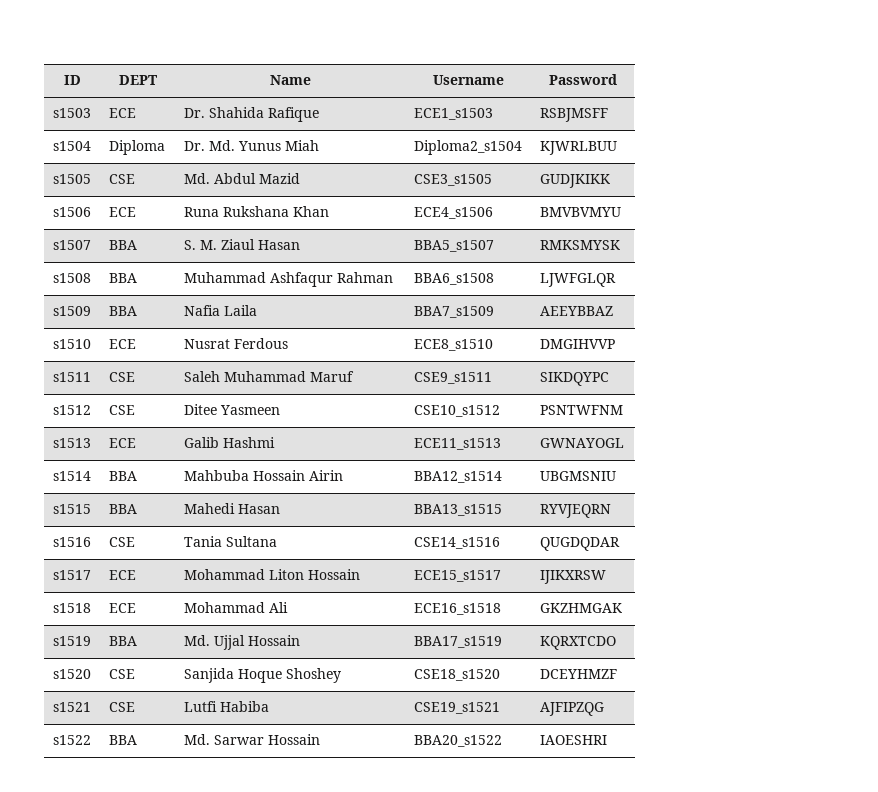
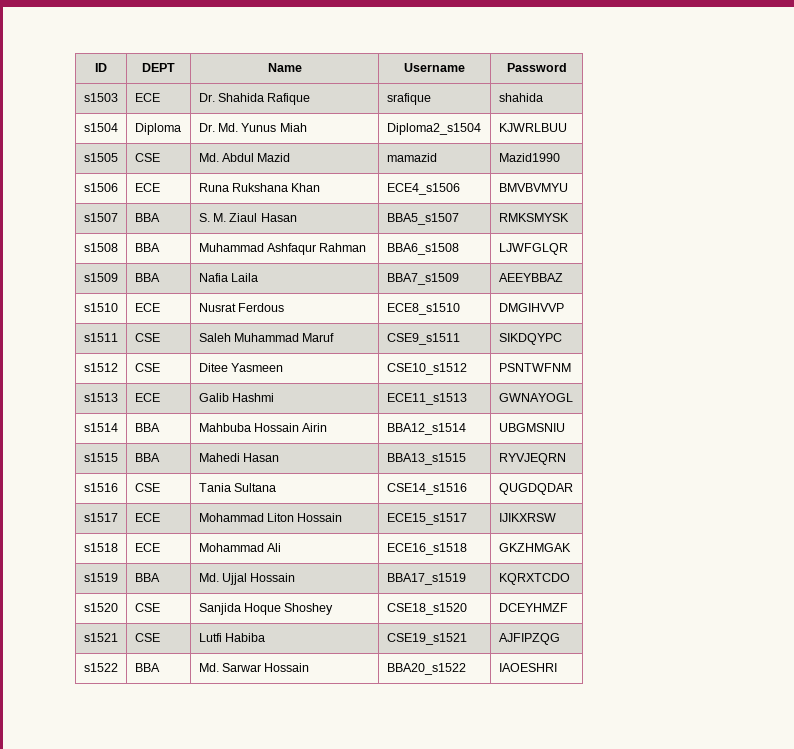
- s1503 | ECE | Dr. Shahida Rafique | ECE1_s1503 | RSBJMSFF
+ s1503 | ECE | Dr. Shahida Rafique | srafique | shahida
- s1505 | CSE | Md. Abdul Mazid | CSE3_s1505 | GUDJKIKK
+ s1505 | CSE | Md. Abdul Mazid | mamazid | Mazid1990

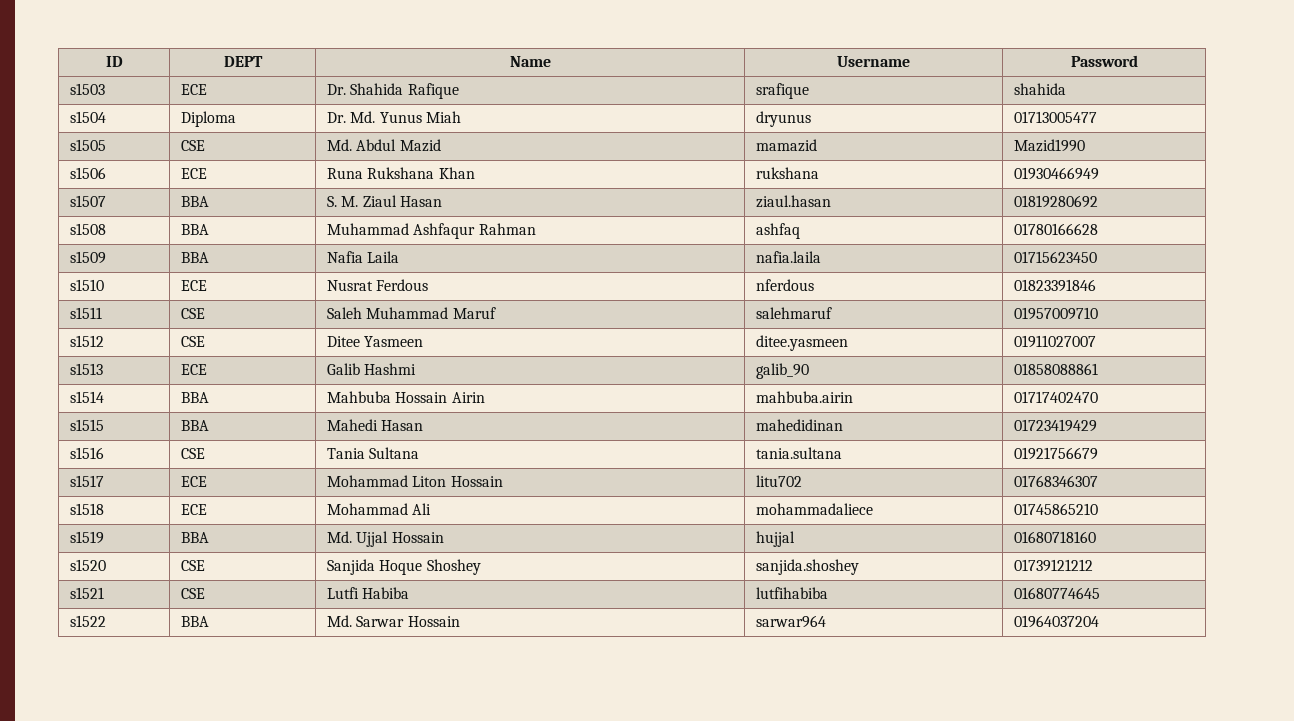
- s1504 | Diploma | Dr. Md. Yunus Miah | Diploma2_s1504 | KJWRLBUU
+ s1504 | Diploma | Dr. Md. Yunus Miah | dryunus | 01713005477
- s1506 | ECE | Runa Rukshana Khan | ECE4_s1506 | BMVBVMYU
+ s1506 | ECE | Runa Rukshana Khan | rukshana | 01930466949
- s1507 | BBA | S. M. Ziaul Hasan | BBA5_s1507 | RMKSMYSK
+ s1507 | BBA | S. M. Ziaul Hasan | ziaul.hasan | 01819280692
- s1508 | BBA | Muhammad Ashfaqur Rahman | BBA6_s1508 | LJWFGLQR
+ s1508 | BBA | Muhammad Ashfaqur Rahman | ashfaq | 01780166628
- s1509 | BBA | Nafia Laila | BBA7_s1509 | AEEYBBAZ
+ s1509 | BBA | Nafia Laila | nafia.laila | 01715623450
- s1510 | ECE | Nusrat Ferdous | ECE8_s1510 | DMGIHVVP
+ s1510 | ECE | Nusrat Ferdous | nferdous | 01823391846
- s1511 | CSE | Saleh Muhammad Maruf | CSE9_s1511 | SIKDQYPC
+ s1511 | CSE | Saleh Muhammad Maruf | salehmaruf | 01957009710
- s1512 | CSE | Ditee Yasmeen | CSE10_s1512 | PSNTWFNM
+ s1512 | CSE | Ditee Yasmeen | ditee.yasmeen | 01911027007
- s1513 | ECE | Galib Hashmi | ECE11_s1513 | GWNAYOGL
+ s1513 | ECE | Galib Hashmi | galib_90 | 01858088861
- s1514 | BBA | Mahbuba Hossain Airin | BBA12_s1514 | UBGMSNIU
+ s1514 | BBA | Mahbuba Hossain Airin | mahbuba.airin | 01717402470
- s1515 | BBA | Mahedi Hasan | BBA13_s1515 | RYVJEQRN
+ s1515 | BBA | Mahedi Hasan | mahedidinan | 01723419429
- s1516 | CSE | Tania Sultana | CSE14_s1516 | QUGDQDAR
+ s1516 | CSE | Tania Sultana | tania.sultana | 01921756679
- s1517 | ECE | Mohammad Liton Hossain | ECE15_s1517 | IJIKXRSW
+ s1517 | ECE | Mohammad Liton Hossain | litu702 | 01768346307
- s1518 | ECE | Mohammad Ali | ECE16_s1518 | GKZHMGAK
+ s1518 | ECE | Mohammad Ali | mohammadaliece | 01745865210
- s1519 | BBA | Md. Ujjal Hossain | BBA17_s1519 | KQRXTCDO
+ s1519 | BBA | Md. Ujjal Hossain | hujjal | 01680718160
- s1520 | CSE | Sanjida Hoque Shoshey | CSE18_s1520 | DCEYHMZF
+ s1520 | CSE | Sanjida Hoque Shoshey | sanjida.shoshey | 01739121212
- s1521 | CSE | Lutfi Habiba | CSE19_s1521 | AJFIPZQG
+ s1521 | CSE | Lutfi Habiba | lutfihabiba | 01680774645
- s1522 | BBA | Md. Sarwar Hossain | BBA20_s1522 | IAOESHRI
+ s1522 | BBA | Md. Sarwar Hossain | sarwar964 | 01964037204

